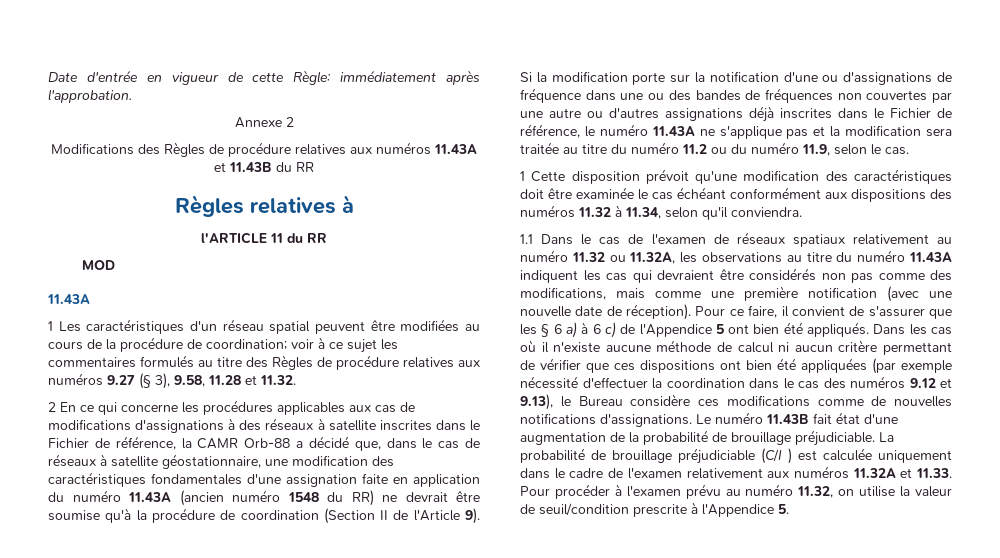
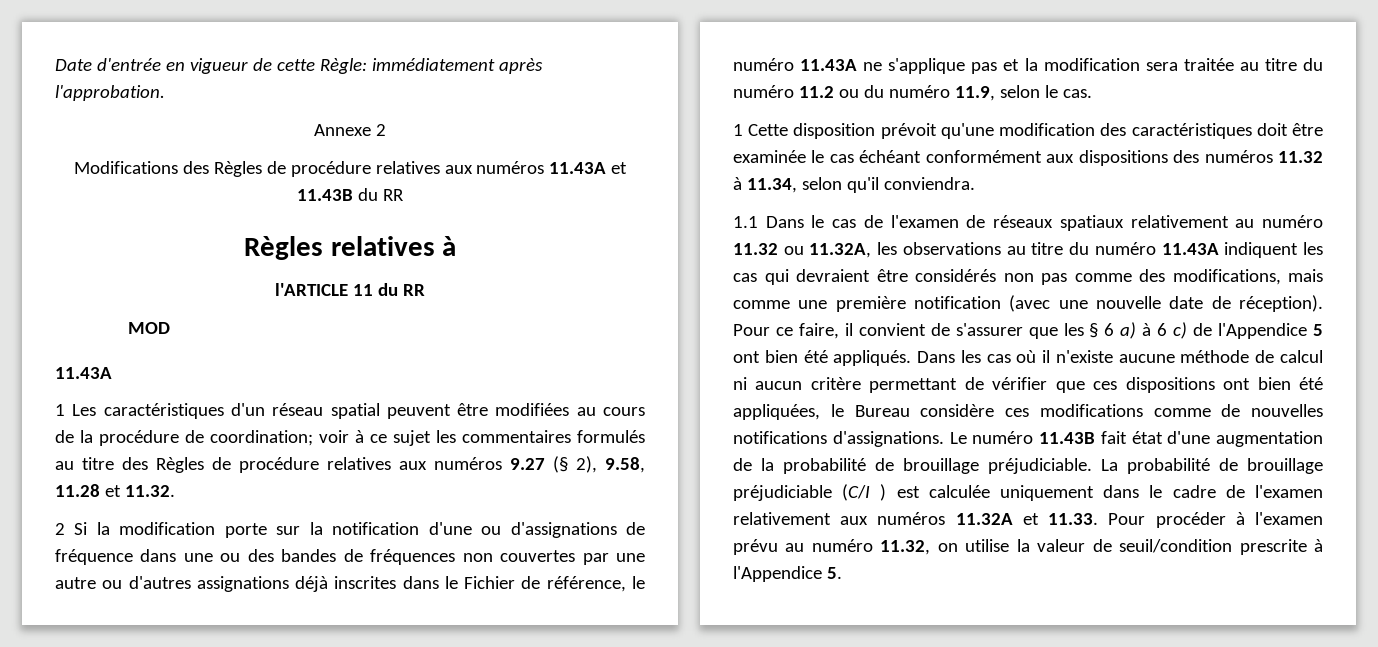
- 1 Les caractéristiques d'un réseau spatial peuvent être modifiées au cours de la procédure de coordination; voir à ce sujet les commentaires formulés au titre des Règles de procédure relatives aux numéros 9.27 (§ 3), 9.58, 11.28 et 11.32.
+ 1 Les caractéristiques d'un réseau spatial peuvent être modifiées au cours de la procédure de coordination; voir à ce sujet les commentaires formulés au titre des Règles de procédure relatives aux numéros 9.27 (§ 2), 9.58, 11.28 et 11.32.
- 2 En ce qui concerne les procédures applicables aux cas de modifications d'assignations à des réseaux à satellite inscrites dans le Fichier de référence, la CAMR Orb-88 a décidé que, dans le cas de réseaux à satellite géostationnaire, une modification des caractéristiques fondamentales d'une assignation faite en application du numéro 11.43A (ancien numéro 1548 du RR) ne devrait être soumise qu'à la procédure de coordination (Section II de l'Article 9). Si la modification porte sur la notification d'une ou d'assignations de fréquence dans une ou des bandes de fréquences non couvertes par une autre ou d'autres assignations déjà inscrites dans le Fichier de référence, le numéro 11.43A ne s'applique pas et la modification sera traitée au titre du numéro 11.2 ou du numéro 11.9, selon le cas.
+ 2 Si la modification porte sur la notification d'une ou d'assignations de fréquence dans une ou des bandes de fréquences non couvertes par une autre ou d'autres assignations déjà inscrites dans le Fichier de référence, le numéro 11.43A ne s'applique pas et la modification sera traitée au titre du numéro 11.2 ou du numéro 11.9, selon le cas.
- Dans les cas où il n'existe aucune méthode de calcul ni aucun critère permettant de vérifier que ces dispositions ont bien été appliquées (par exemple nécessité d'effectuer la coordination dans le cas des numéros 9.12 et 9.13), le Bureau considère ces modifications comme de nouvelles notifications d'assignations.
+ Dans les cas où il n'existe aucune méthode de calcul ni aucun critère permettant de vérifier que ces dispositions ont bien été appliquées, le Bureau considère ces modifications comme de nouvelles notifications d'assignations.

